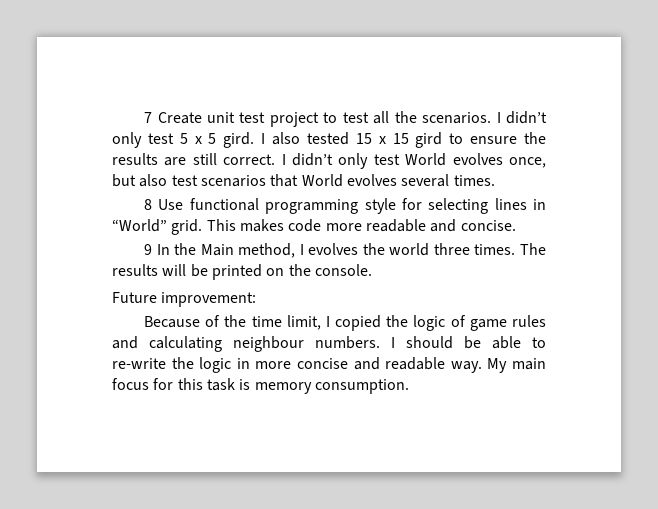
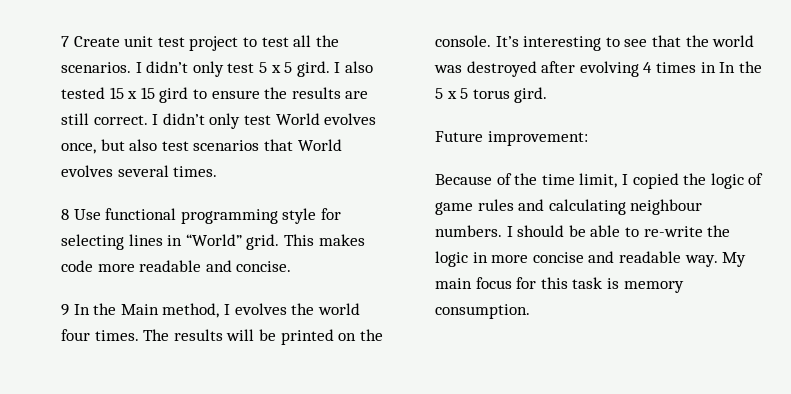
- 9 In the Main method, I evolves the world three times.
+ 9 In the Main method, I evolves the world four times.
+ It’s interesting to see that the world was destroyed after evolving 4 times in In the 5 x 5 torus gird.

